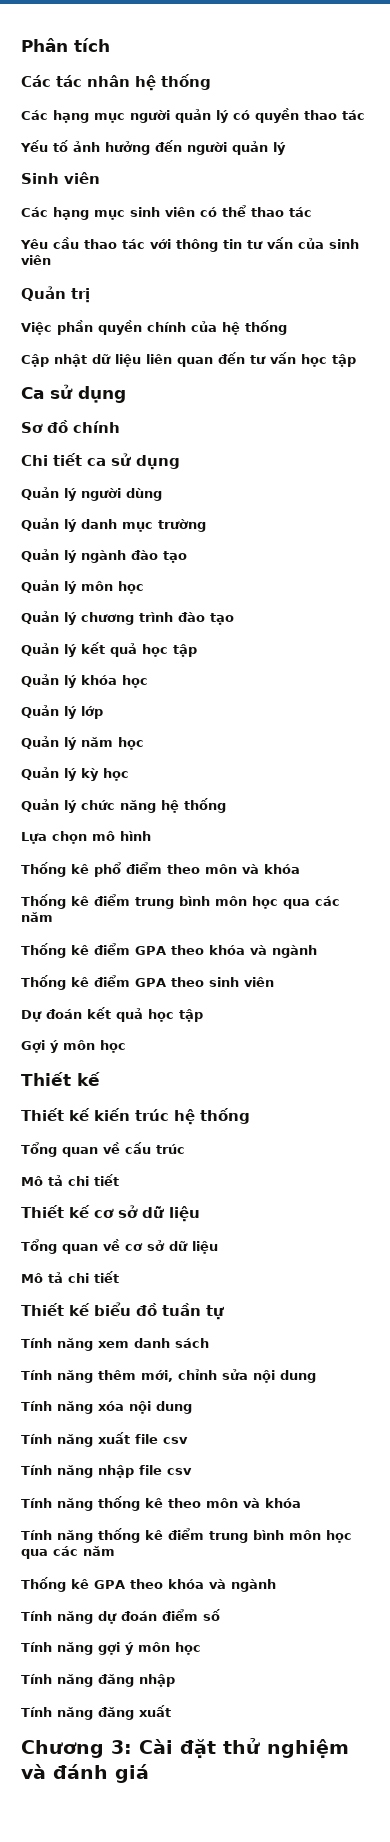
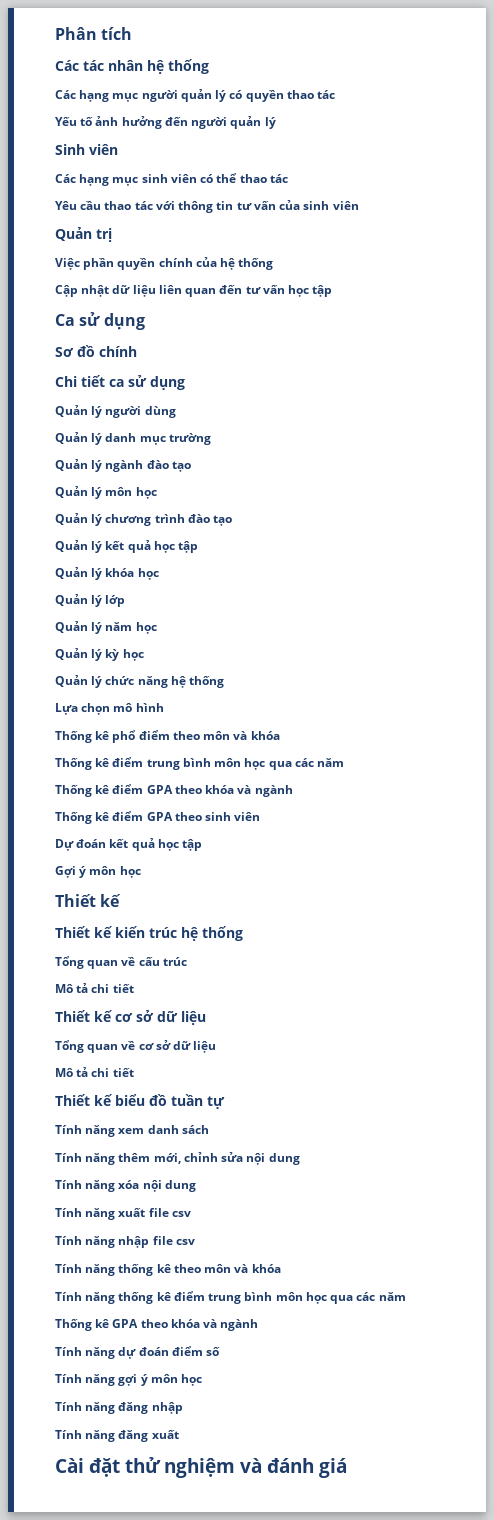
- Chương 3: Cài đặt thử nghiệm và đánh giá
+ Cài đặt thử nghiệm và đánh giá

